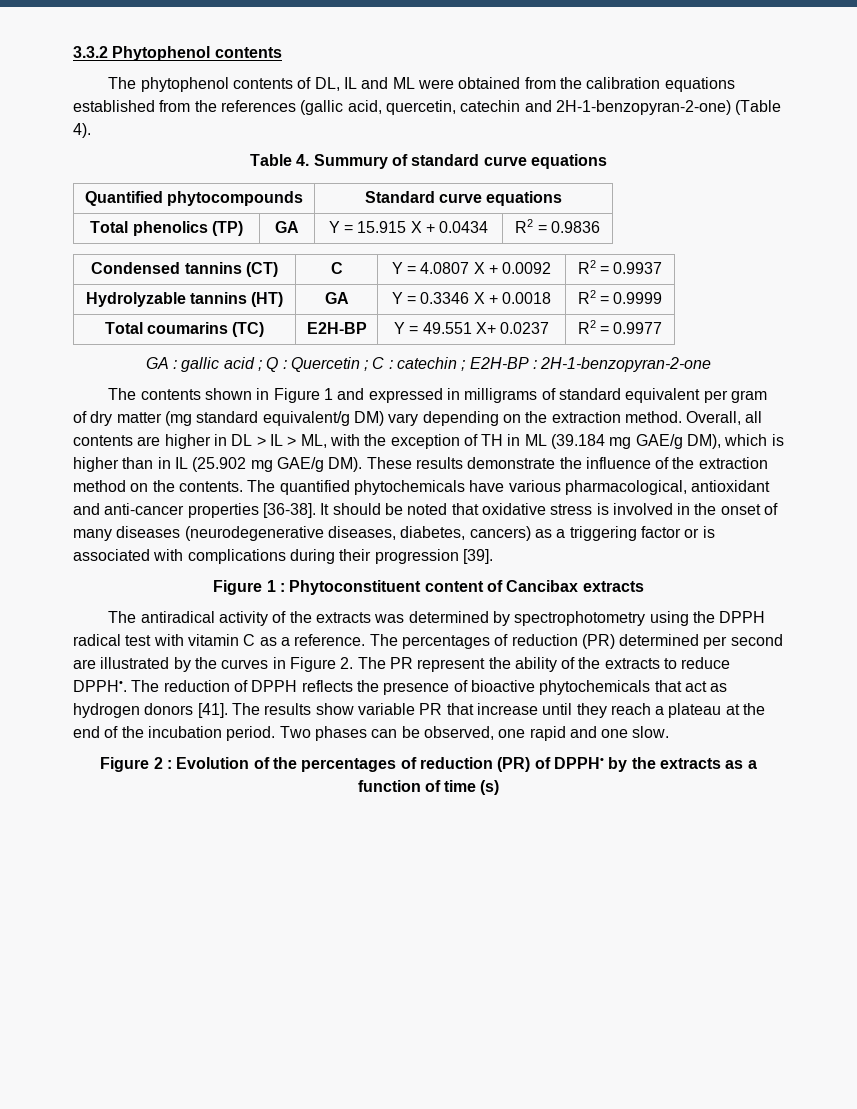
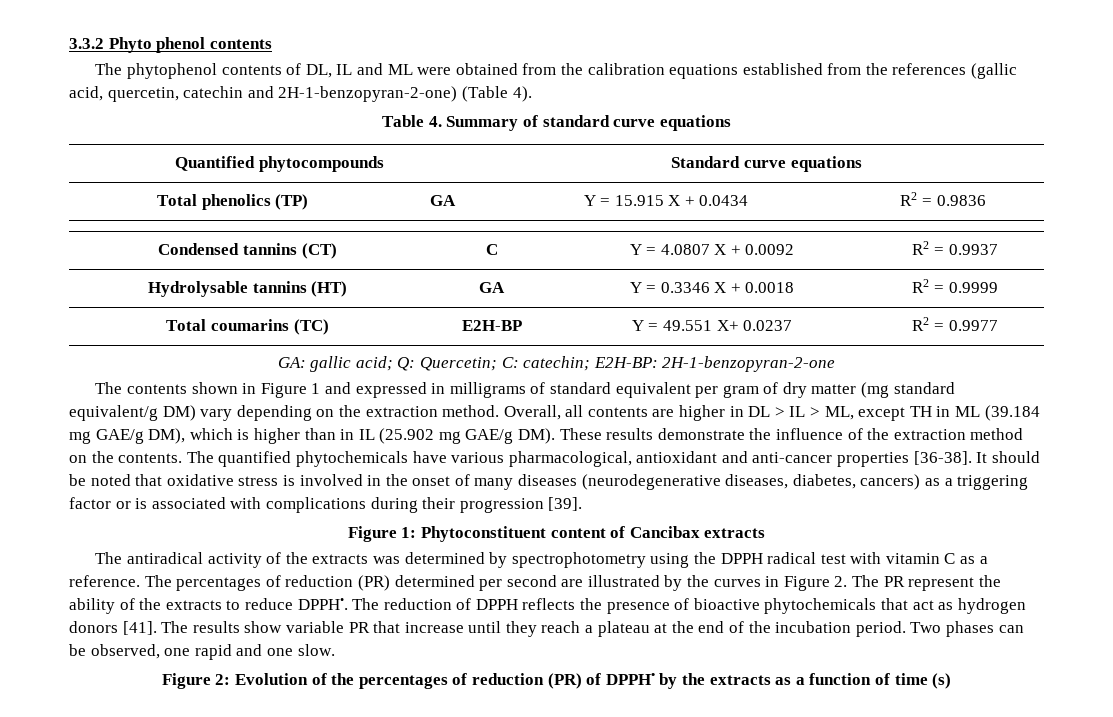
- 3.3.2 Phytophenol contents
+ 3.3.2 Phyto phenol contents
- Table 4. Summury of standard curve equations
+ Table 4. Summary of standard curve equations
- Hydrolyzable tannins (HT) | GA | Y = 0.3346 X + 0.0018 | R2 = 0.9999
+ Hydrolysable tannins (HT) | GA | Y = 0.3346 X + 0.0018 | R2 = 0.9999
- GA : gallic acid ; Q : Quercetin ; C : catechin ; E2H-BP : 2H-1-benzopyran-2-one
+ GA: gallic acid; Q: Quercetin; C: catechin; E2H-BP: 2H-1-benzopyran-2-one
- Overall, all contents are higher in DL ˃ IL ˃ ML, with the exception of TH in ML (39.184 mg GAE/g DM), which is higher than in IL (25.902 mg GAE/g DM). These results demonstrate the influence of the extraction method on the contents.
+ Overall, all contents are higher in DL ˃ IL ˃ ML, except TH in ML (39.184 mg GAE/g DM), which is higher than in IL (25.902 mg GAE/g DM). These results demonstrate the influence of the extraction method on the contents.
- Figure 1 : Phytoconstituent content of Cancibax extracts
+ Figure 1: Phytoconstituent content of Cancibax extracts
- Figure 2 : Evolution of the percentages of reduction (PR) of DPPH• by the extracts as a function of time (s)
+ Figure 2: Evolution of the percentages of reduction (PR) of DPPH• by the extracts as a function of time (s)

